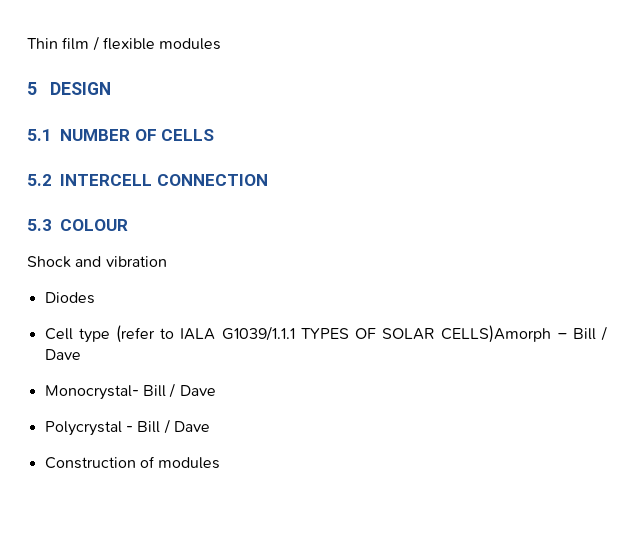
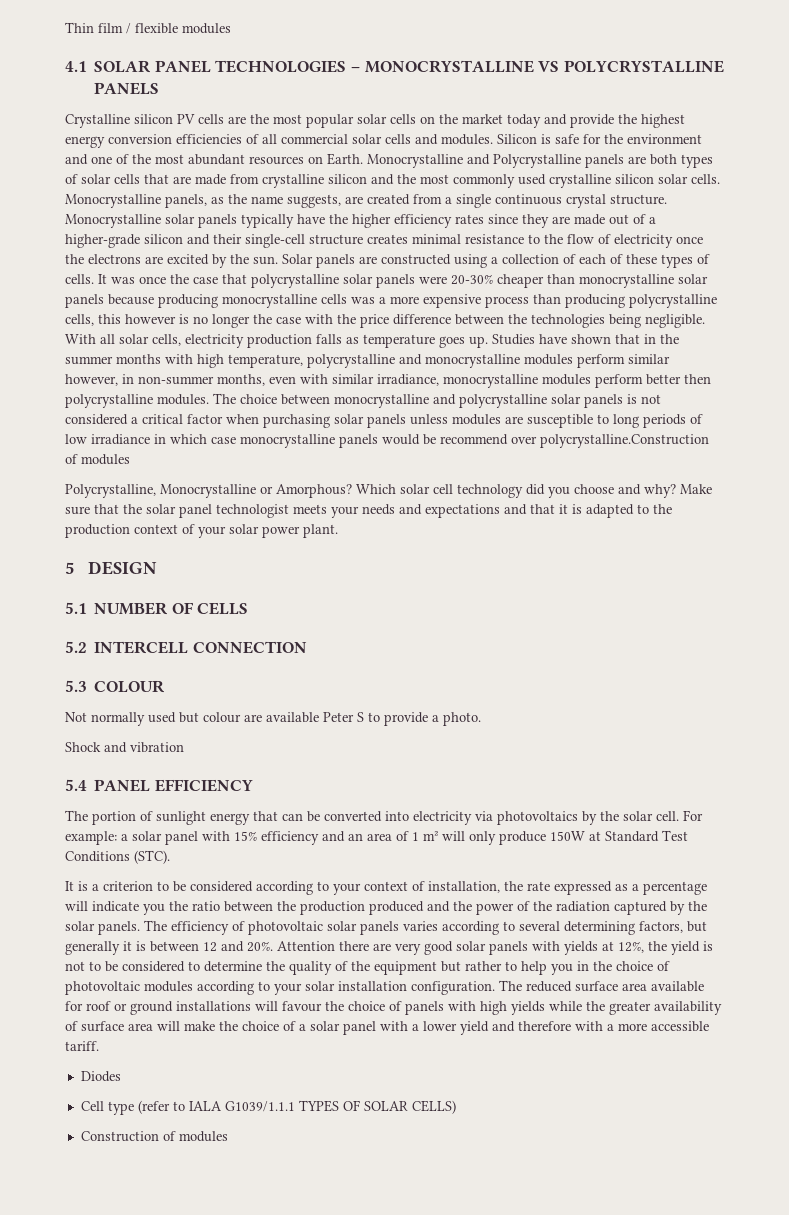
+ 4.1 SOLAR PANEL TECHNOLOGIES – MONOCRYSTALLINE VS POLYCRYSTALLINE PANELS
+ Crystalline silicon PV cells are the most popular solar cells on the market today and provide the highest energy conversion efficiencies of all commercial solar cells and modules. Silicon is safe for the environment and one of the most abundant resources on Earth. Monocrystalline and Polycrystalline panels are both types of solar cells that are made from crystalline silicon and the most commonly used crystalline silicon solar cells. Monocrystalline panels, as the name suggests, are created from a single continuous crystal structure. Monocrystalline solar panels typically have the higher efficiency rates since they are made out of a higher-grade silicon and their single-cell structure creates minimal resistance to the flow of electricity once the electrons are excited by the sun. Solar panels are constructed using a collection of each of these types of cells. It was once the case that polycrystalline solar panels were 20-30% cheaper than monocrystalline solar panels because producing monocrystalline cells was a more expensive process than producing polycrystalline cells, this however is no longer the case with the price difference between the technologies being negligible. With all solar cells, electricity production falls as temperature goes up. Studies have shown that in the summer months with high temperature, polycrystalline and monocrystalline modules perform similar however, in non-summer months, even with similar irradiance, monocrystalline modules perform better then polycrystalline modules. The choice between monocrystalline and polycrystalline solar panels is not considered a critical factor when purchasing solar panels unless modules are susceptible to long periods of low irradiance in which case monocrystalline panels would be recommend over polycrystalline.Construction of modules
+ Polycrystalline, Monocrystalline or Amorphous? Which solar cell technology did you choose and why? Make sure that the solar panel technologist meets your needs and expectations and that it is adapted to the production context of your solar power plant.
+ Not normally used but colour are available Peter S to provide a photo.
  Shock and vibration
+ 5.4 PANEL EFFICIENCY
+ The portion of sunlight energy that can be converted into electricity via photovoltaics by the solar cell. For example: a solar panel with 15% efficiency and an area of 1 m² will only produce 150W at Standard Test Conditions (STC).
+ It is a criterion to be considered according to your context of installation, the rate expressed as a percentage will indicate you the ratio between the production produced and the power of the radiation captured by the solar panels. The efficiency of photovoltaic solar panels varies according to several determining factors, but generally it is between 12 and 20%. Attention there are very good solar panels with yields at 12%, the yield is not to be considered to determine the quality of the equipment but rather to help you in the choice of photovoltaic modules according to your solar installation configuration. The reduced surface area available for roof or ground installations will favour the choice of panels with high yields while the greater availability of surface area will make the choice of a solar panel with a lower yield and therefore with a more accessible tariff.
- Cell type (refer to IALA G1039/1.1.1 TYPES OF SOLAR CELLS)Amorph – Bill / Dave
- Monocrystal- Bill / Dave
- Polycrystal - Bill / Dave
+ Cell type (refer to IALA G1039/1.1.1 TYPES OF SOLAR CELLS)

